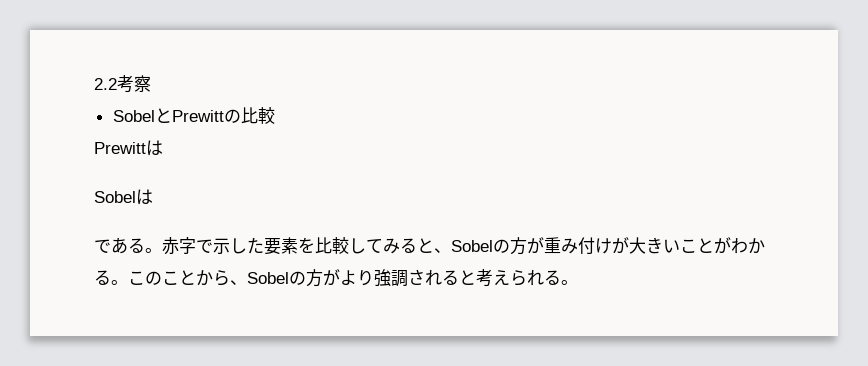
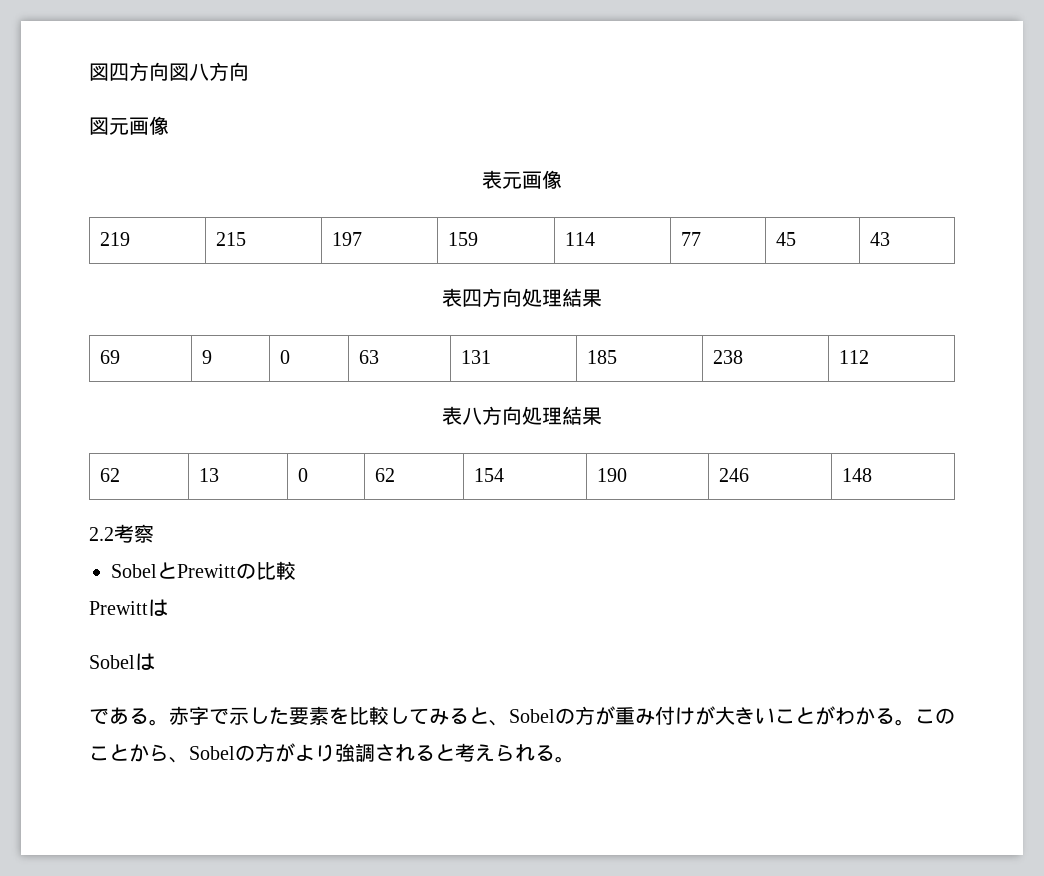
+ 図四方向図八方向
+ 図元画像
+ 表元画像
+ 219 | 215 | 197 | 159 | 114 | 77 | 45 | 43
+ 表四方向処理結果
+ 69 | 9 | 0 | 63 | 131 | 185 | 238 | 112
+ 表八方向処理結果
+ 62 | 13 | 0 | 62 | 154 | 190 | 246 | 148

